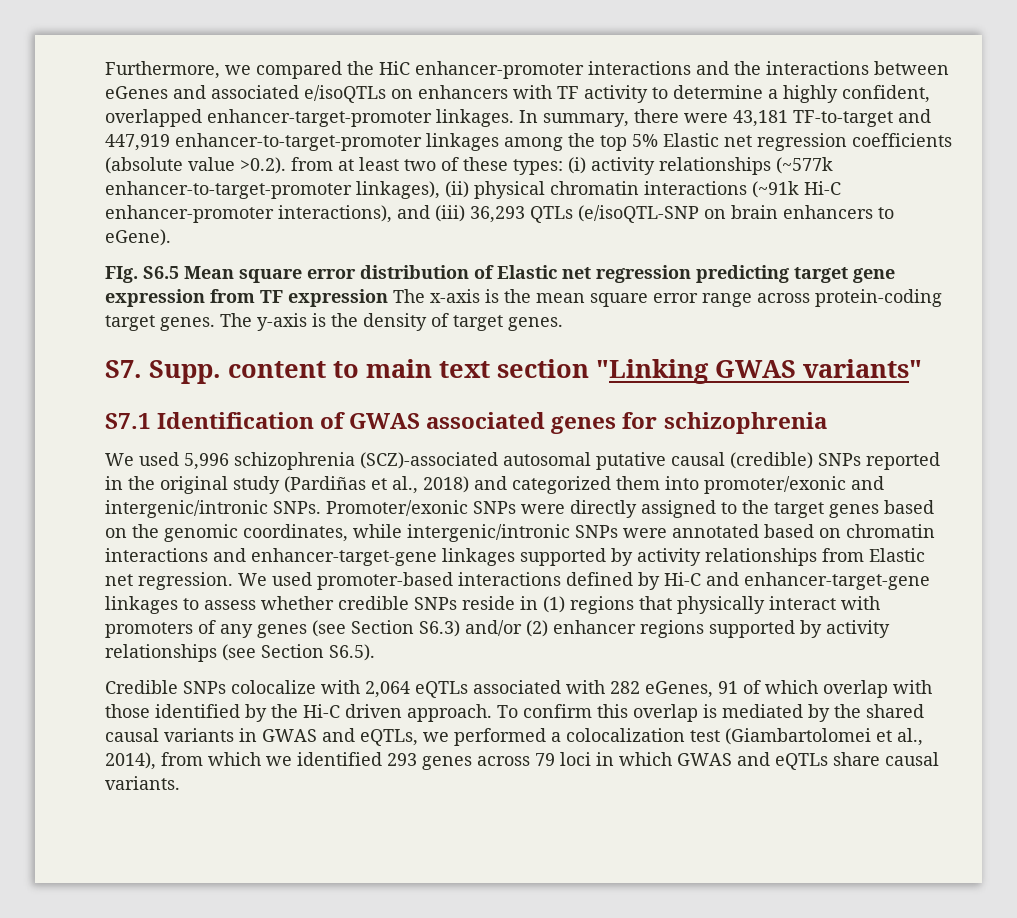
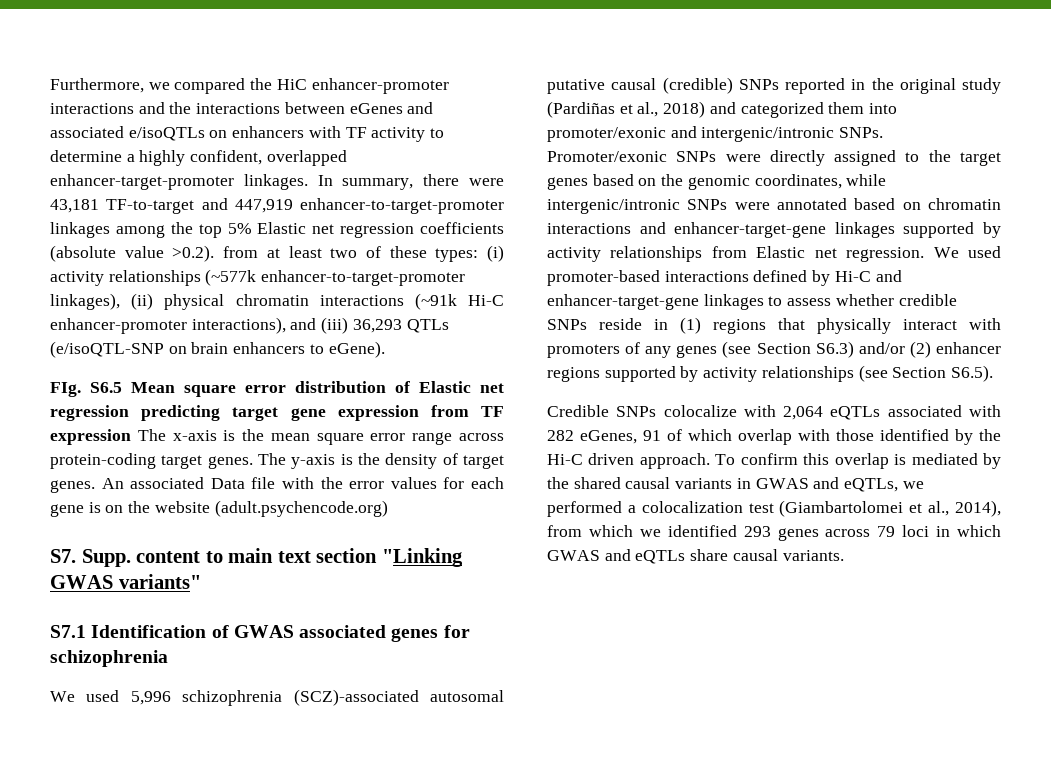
+ An associated Data file with the error values for each gene is on the website (adult.psychencode.org)

